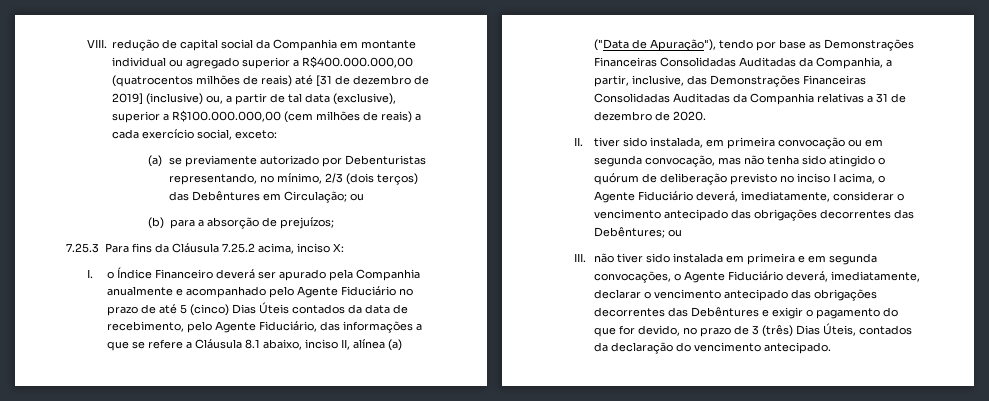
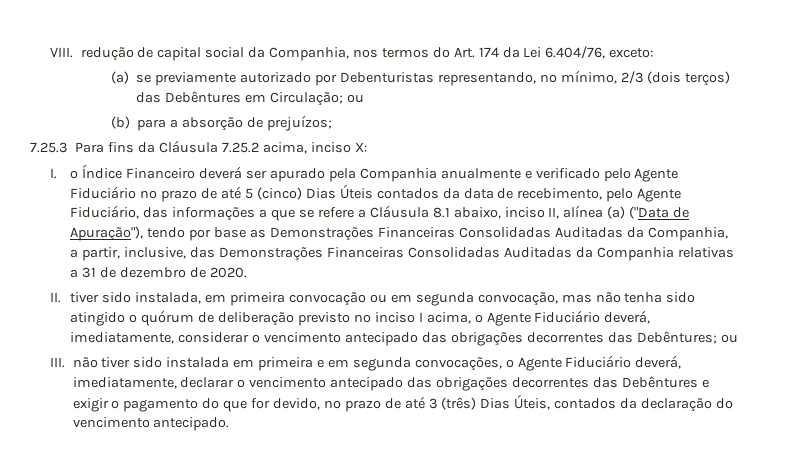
- VIII. redução de capital social da Companhia em montante individual ou agregado superior a R$400.000.000,00 (quatrocentos milhões de reais) até [31 de dezembro de 2019] (inclusive) ou, a partir de tal data (exclusive), superior a R$100.000.000,00 (cem milhões de reais) a cada exercício social, exceto:
+ VIII. redução de capital social da Companhia, nos termos do Art. 174 da Lei 6.404/76, exceto:
- I. o Índice Financeiro deverá ser apurado pela Companhia anualmente e acompanhado pelo Agente Fiduciário no prazo de até 5 (cinco) Dias Úteis contados da data de recebimento, pelo Agente Fiduciário, das informações a que se refere a Cláusula 8.1 abaixo, inciso II, alínea (a) ("Data de Apuração"), tendo por base as Demonstrações Financeiras Consolidadas Auditadas da Companhia, a partir, inclusive, das Demonstrações Financeiras Consolidadas Auditadas da Companhia relativas a 31 de dezembro de 2020.
+ I. o Índice Financeiro deverá ser apurado pela Companhia anualmente e verificado pelo Agente Fiduciário no prazo de até 5 (cinco) Dias Úteis contados da data de recebimento, pelo Agente Fiduciário, das informações a que se refere a Cláusula 8.1 abaixo, inciso II, alínea (a) ("Data de Apuração"), tendo por base as Demonstrações Financeiras Consolidadas Auditadas da Companhia, a partir, inclusive, das Demonstrações Financeiras Consolidadas Auditadas da Companhia relativas a 31 de dezembro de 2020.
- III. não tiver sido instalada em primeira e em segunda convocações, o Agente Fiduciário deverá, imediatamente, declarar o vencimento antecipado das obrigações decorrentes das Debêntures e exigir o pagamento do que for devido, no prazo de 3 (três) Dias Úteis, contados da declaração do vencimento antecipado.
+ III. não tiver sido instalada em primeira e em segunda convocações, o Agente Fiduciário deverá, imediatamente, declarar o vencimento antecipado das obrigações decorrentes das Debêntures e exigir o pagamento do que for devido, no prazo de até 3 (três) Dias Úteis, contados da declaração do vencimento antecipado.

